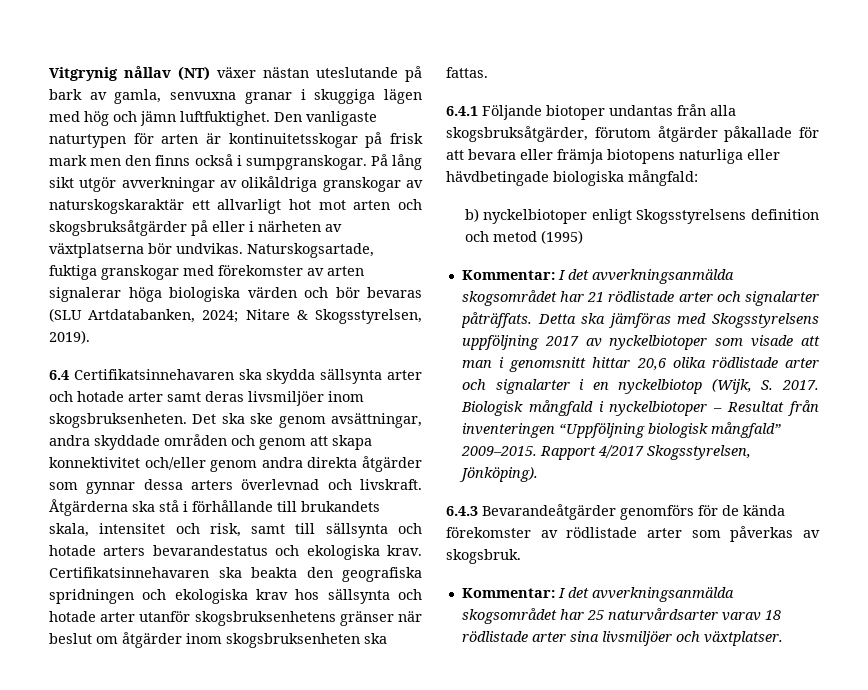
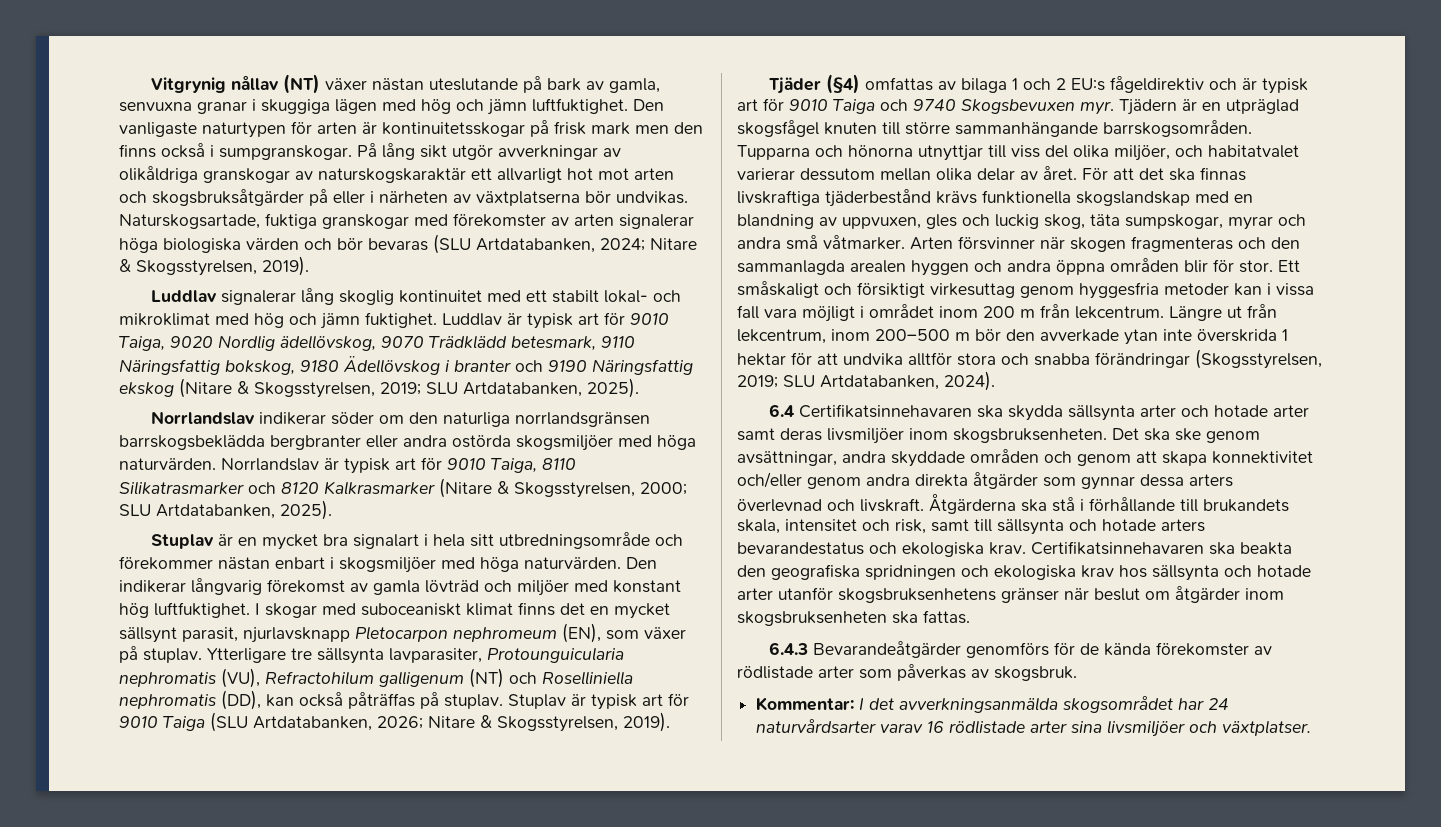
+ Luddlav signalerar lång skoglig kontinuitet med ett stabilt lokal- och mikroklimat med hög och jämn fuktighet. Luddlav är typisk art för 9010 Taiga, 9020 Nordlig ädellövskog, 9070 Trädklädd betesmark, 9110 Näringsfattig bokskog, 9180 Ädellövskog i branter och 9190 Näringsfattig ekskog (Nitare & Skogsstyrelsen, 2019; SLU Artdatabanken, 2025).
+ Norrlandslav indikerar söder om den naturliga norrlandsgränsen barrskogsbeklädda bergbranter eller andra ostörda skogsmiljöer med höga naturvärden. Norrlandslav är typisk art för 9010 Taiga, 8110 Silikatrasmarker och 8120 Kalkrasmarker (Nitare & Skogsstyrelsen, 2000; SLU Artdatabanken, 2025).
+ Stuplav är en mycket bra signalart i hela sitt utbredningsområde och förekommer nästan enbart i skogsmiljöer med höga naturvärden. Den indikerar långvarig förekomst av gamla lövträd och miljöer med konstant hög luftfuktighet. I skogar med suboceaniskt klimat finns det en mycket sällsynt parasit, njurlavsknapp Pletocarpon nephromeum (EN), som växer på stuplav. Ytterligare tre sällsynta lavparasiter, Protounguicularia nephromatis (VU), Refractohilum galligenum (NT) och Roselliniella nephromatis (DD), kan också påträffas på stuplav. Stuplav är typisk art för 9010 Taiga (SLU Artdatabanken, 2026; Nitare & Skogsstyrelsen, 2019).
+ Tjäder (§4) omfattas av bilaga 1 och 2 EU:s fågeldirektiv och är typisk art för 9010 Taiga och 9740 Skogsbevuxen myr. Tjädern är en utpräglad skogsfågel knuten till större sammanhängande barrskogsområden. Tupparna och hönorna utnyttjar till viss del olika miljöer, och habitatvalet varierar dessutom mellan olika delar av året. För att det ska finnas livskraftiga tjäderbestånd krävs funktionella skogslandskap med en blandning av uppvuxen, gles och luckig skog, täta sumpskogar, myrar och andra små våtmarker. Arten försvinner när skogen fragmenteras och den sammanlagda arealen hyggen och andra öppna områden blir för stor. Ett småskaligt och försiktigt virkesuttag genom hyggesfria metoder kan i vissa fall vara möjligt i området inom 200 m från lekcentrum. Längre ut från lekcentrum, inom 200–500 m bör den avverkade ytan inte överskrida 1 hektar för att undvika alltför stora och snabba förändringar (Skogsstyrelsen, 2019; SLU Artdatabanken, 2024).
- 6.4.1 Följande biotoper undantas från alla skogsbruksåtgärder, förutom åtgärder påkallade för att bevara eller främja biotopens naturliga eller hävdbetingade biologiska mångfald:
- b) nyckelbiotoper enligt Skogsstyrelsens definition och metod (1995)
- Kommentar: I det avverkningsanmälda skogsområdet har 21 rödlistade arter och signalarter påträffats. Detta ska jämföras med Skogsstyrelsens uppföljning 2017 av nyckelbiotoper som visade att man i genomsnitt hittar 20,6 olika rödlistade arter och signalarter i en nyckelbiotop (Wijk, S. 2017. Biologisk mångfald i nyckelbiotoper – Resultat från inventeringen “Uppföljning biologisk mångfald” 2009–2015. Rapport 4/2017 Skogsstyrelsen, Jönköping).
- Kommentar: I det avverkningsanmälda skogsområdet har 25 naturvårdsarter varav 18 rödlistade arter sina livsmiljöer och växtplatser.
+ Kommentar: I det avverkningsanmälda skogsområdet har 24 naturvårdsarter varav 16 rödlistade arter sina livsmiljöer och växtplatser.

